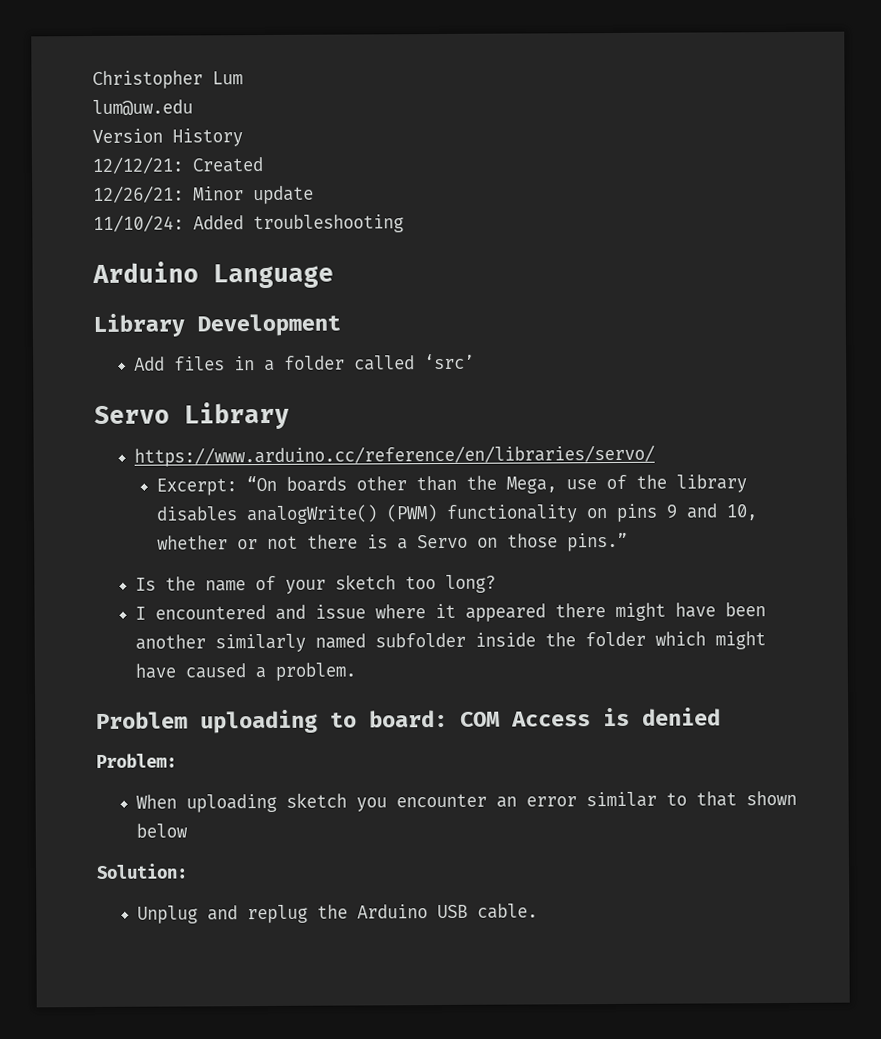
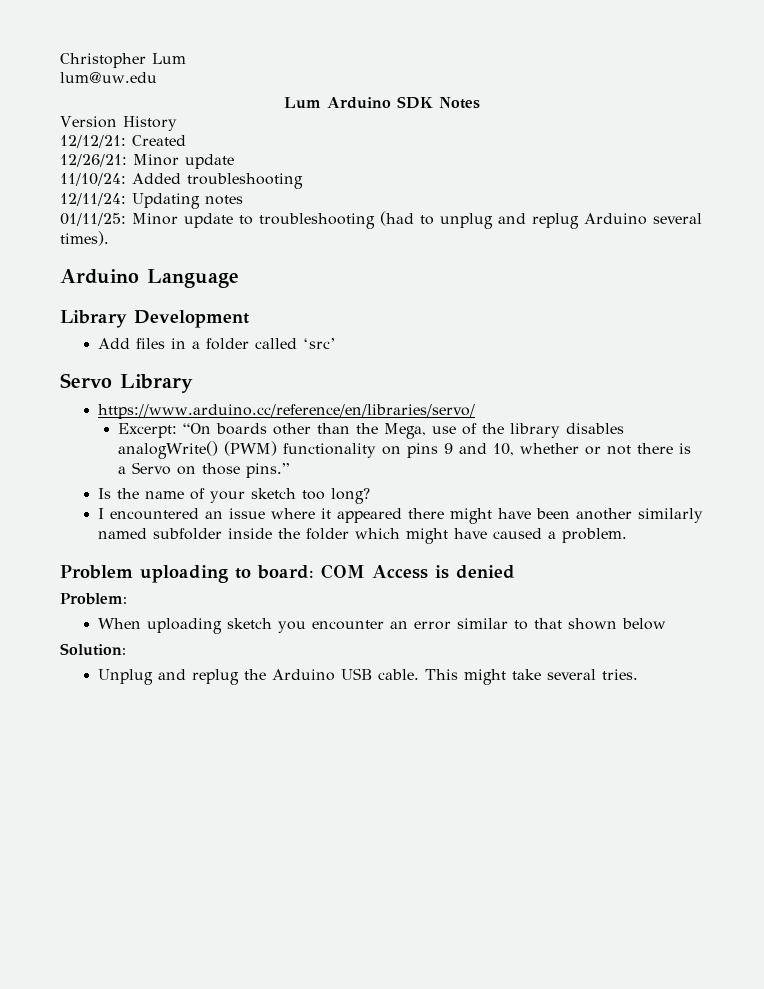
+ Lum Arduino SDK Notes
+ 12/11/24: Updating notes
+ 01/11/25: Minor update to troubleshooting (had to unplug and replug Arduino several times).
- I encountered and issue where it appeared there might have been another similarly named subfolder inside the folder which might have caused a problem.
+ I encountered an issue where it appeared there might have been another similarly named subfolder inside the folder which might have caused a problem.
+ This might take several tries.

